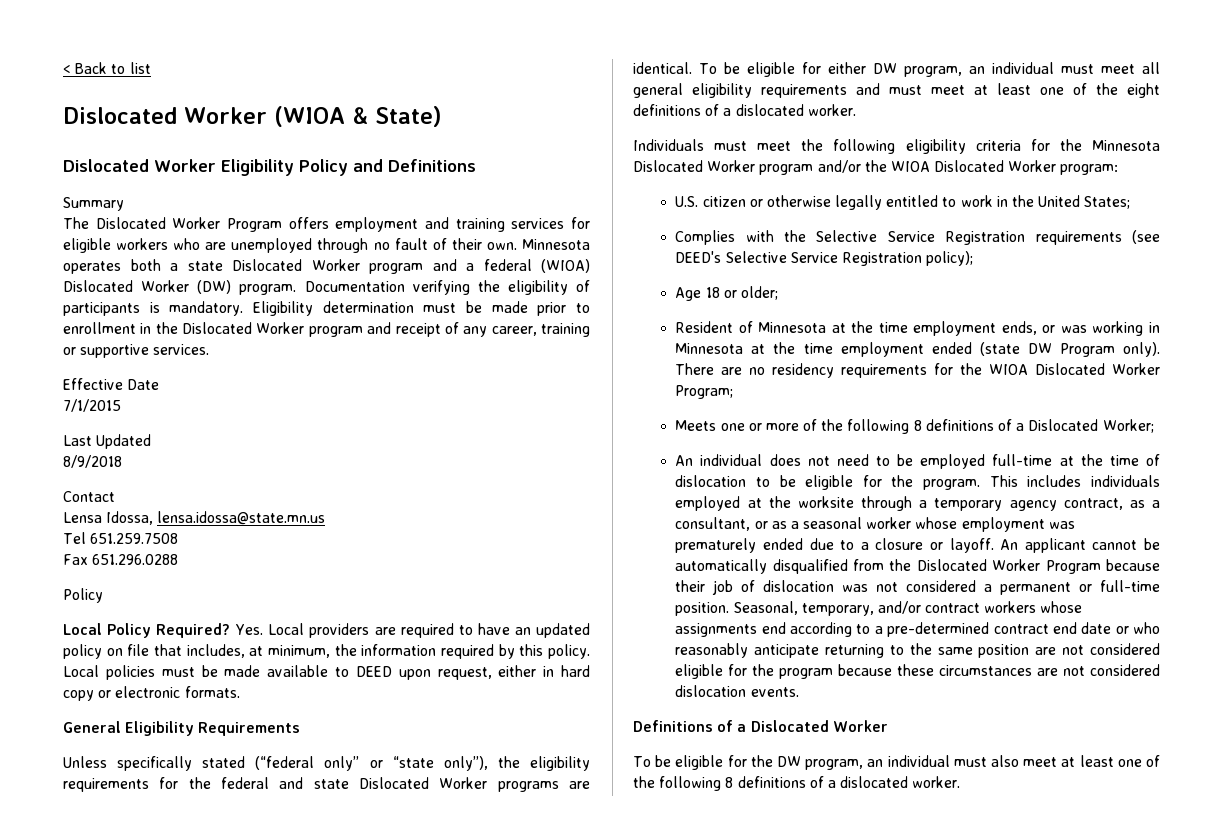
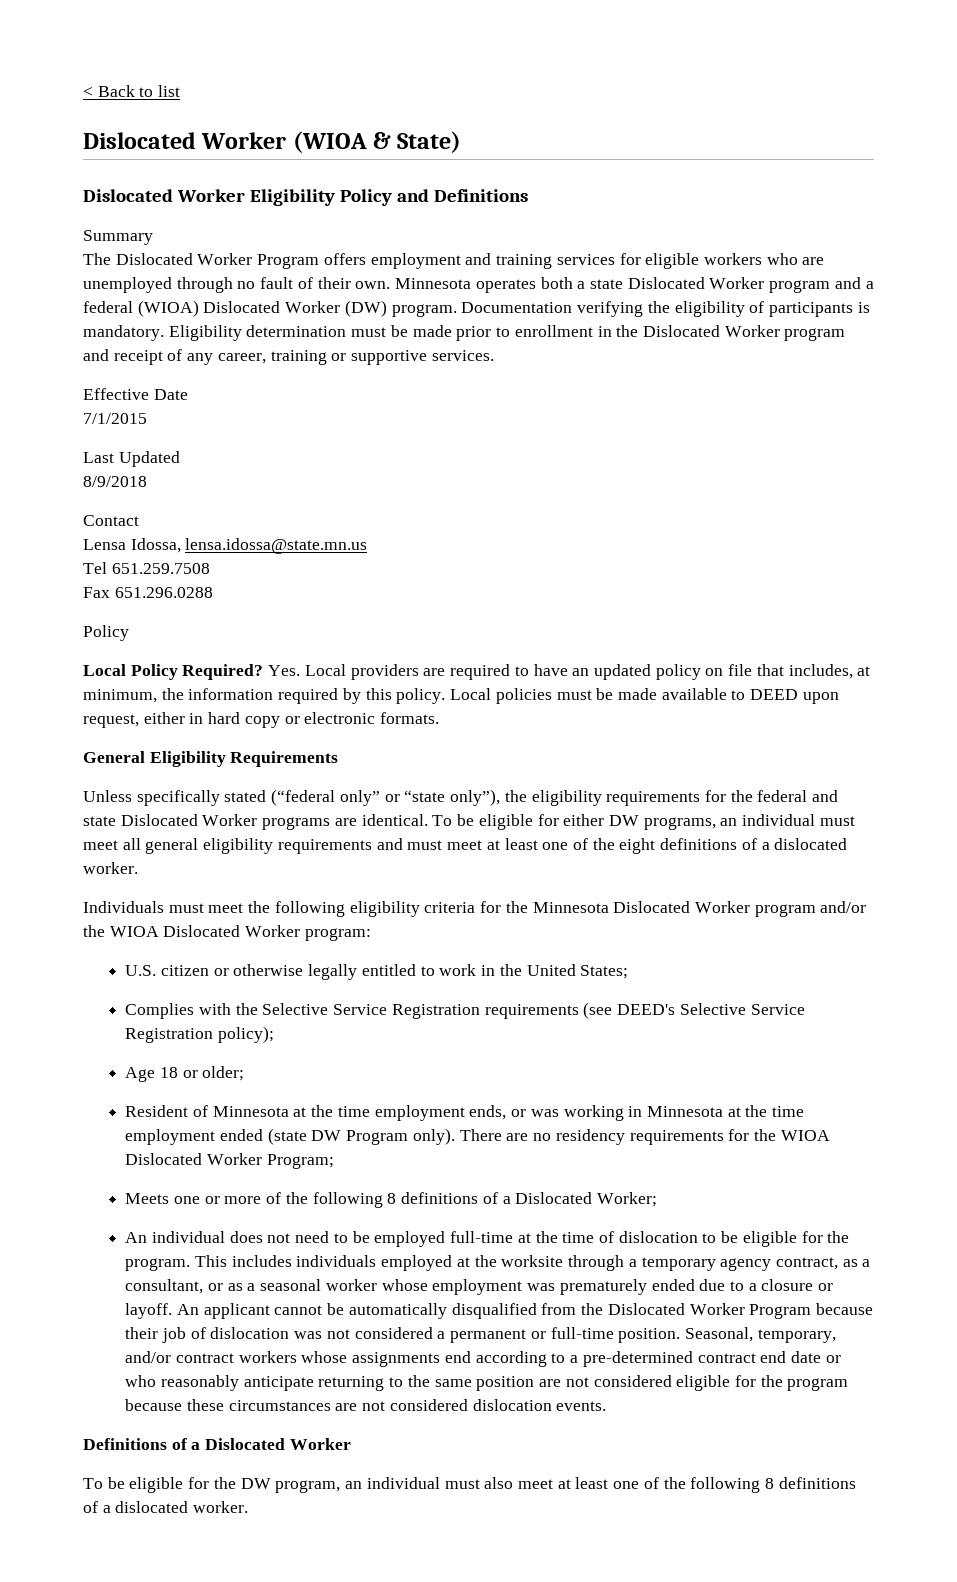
- To be eligible for either DW program, an individual must meet all general eligibility requirements and must meet at least one of the eight definitions of a dislocated worker.
+ To be eligible for either DW programs, an individual must meet all general eligibility requirements and must meet at least one of the eight definitions of a dislocated worker.

